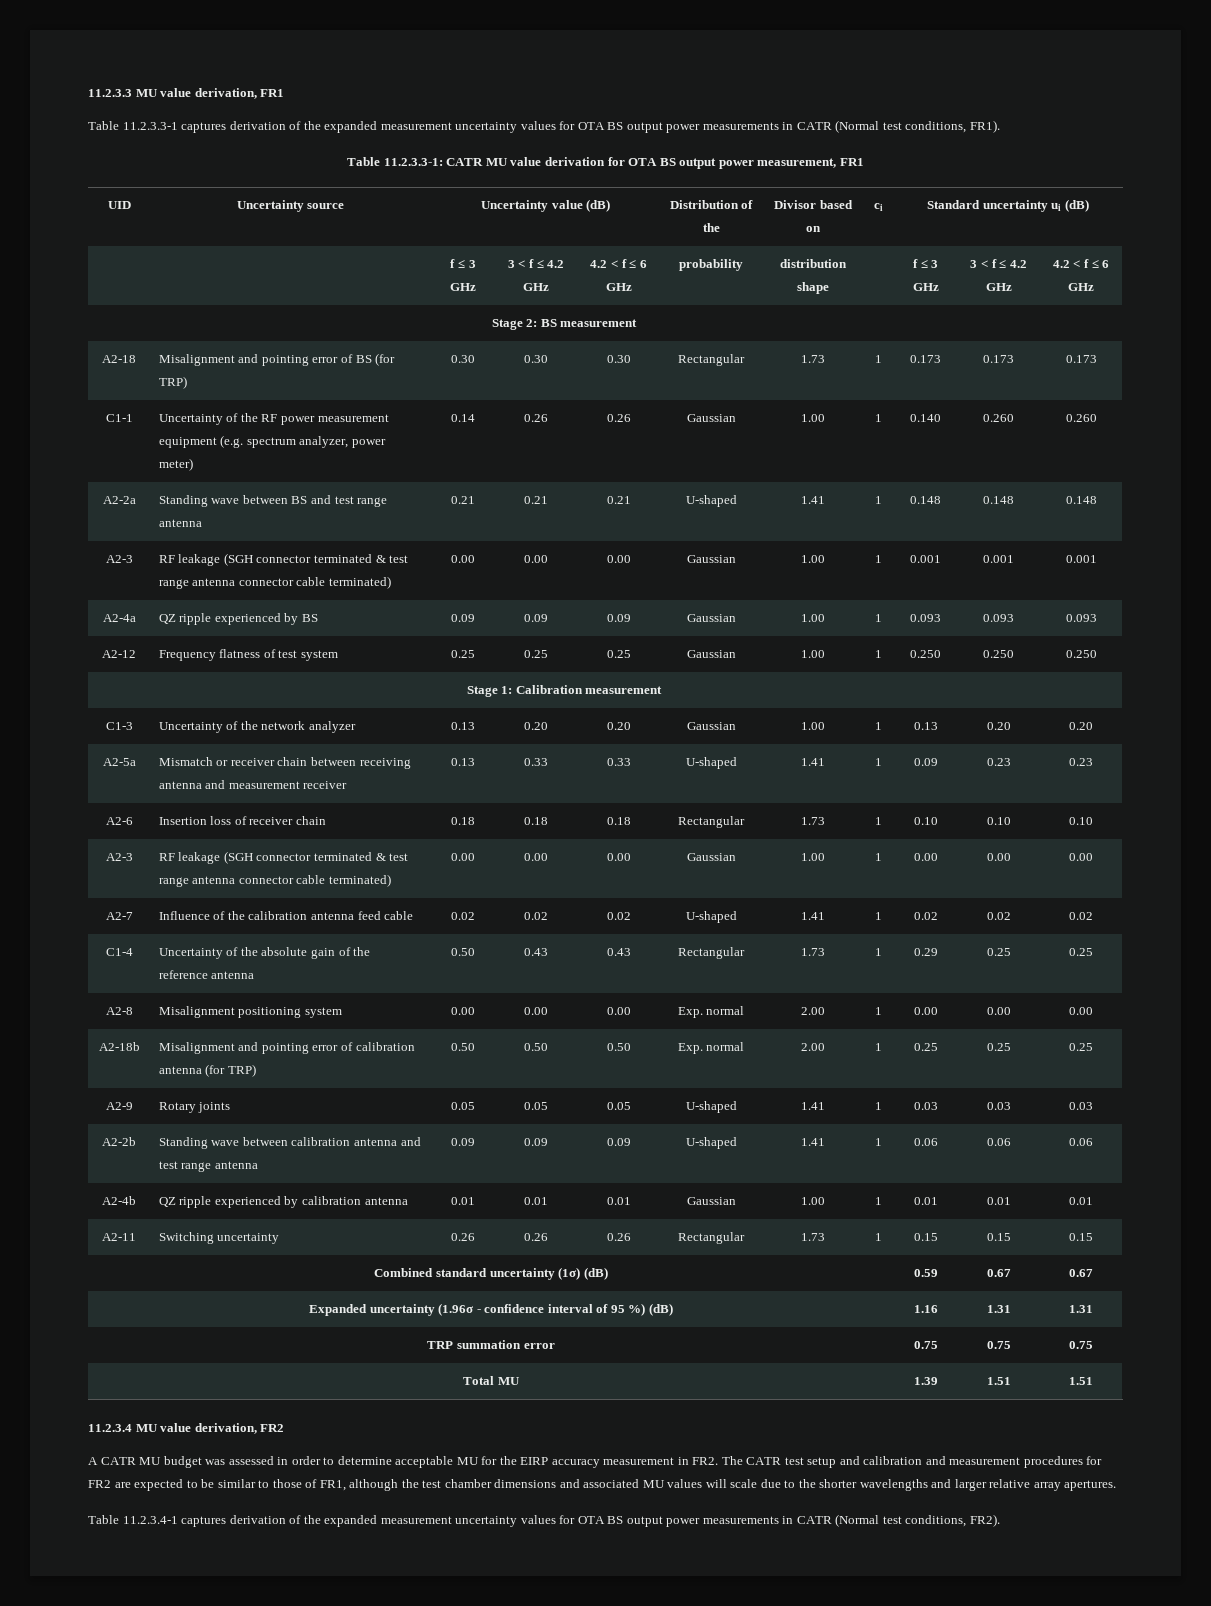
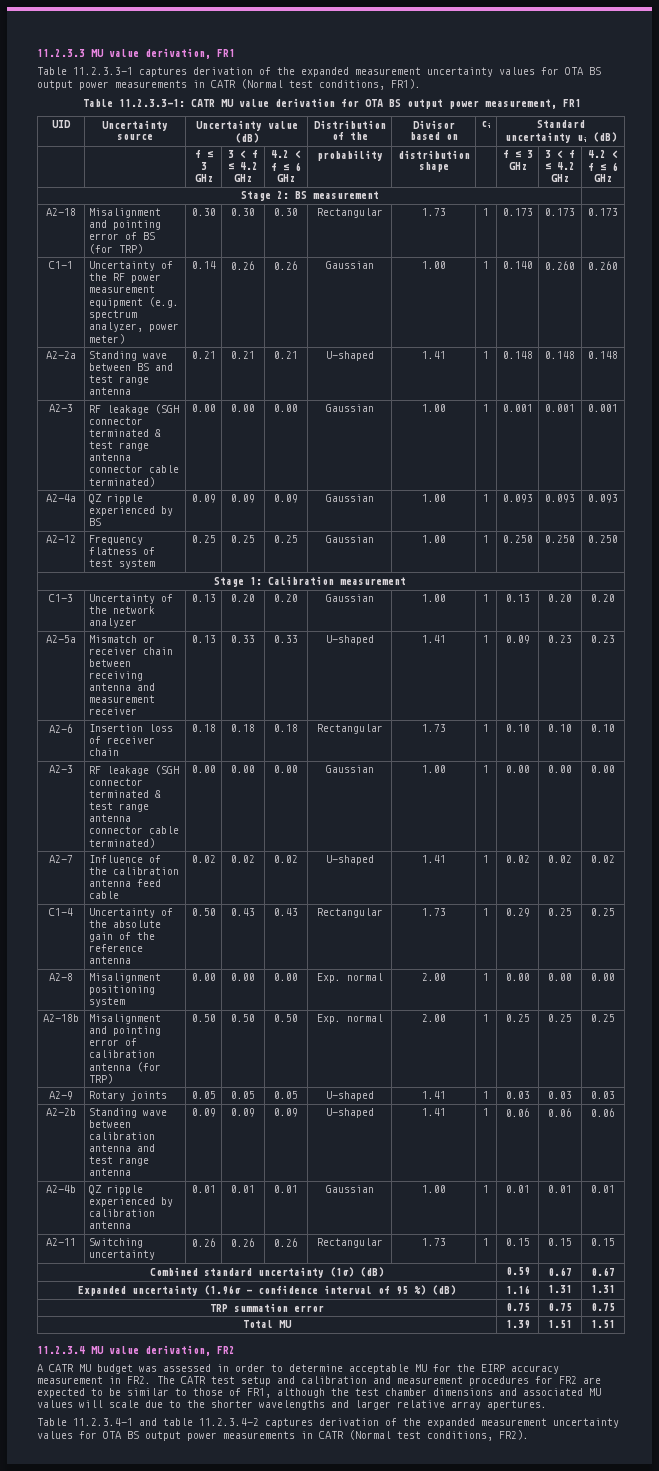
- Table 11.2.3.4-1 captures derivation of the expanded measurement uncertainty values for OTA BS output power measurements in CATR (Normal test conditions, FR2).
+ Table 11.2.3.4-1 and table 11.2.3.4-2 captures derivation of the expanded measurement uncertainty values for OTA BS output power measurements in CATR (Normal test conditions, FR2).

